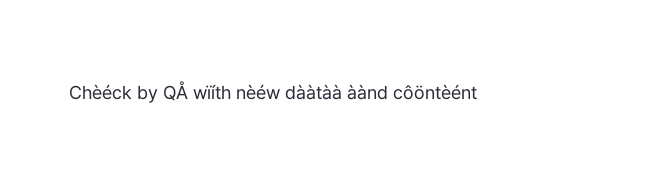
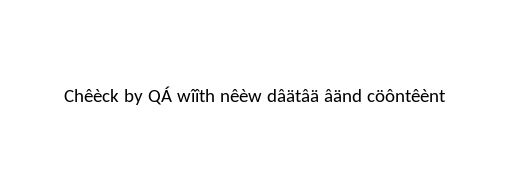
- Chèéck by QÅ wïíth nèéw dààtàà àànd côöntèént
+ Chêèck by QÁ wîîth nêèw dâätâä âänd cöôntêènt

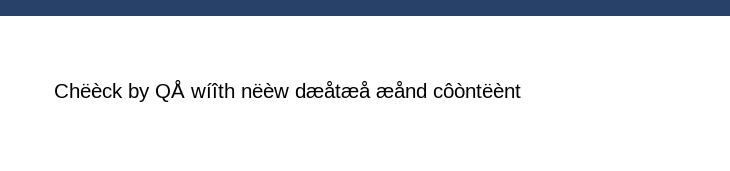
- Chêèck by QÁ wîîth nêèw dâätâä âänd cöôntêènt
+ Chëèck by QÅ wíîth nëèw dæåtæå æånd côòntëènt

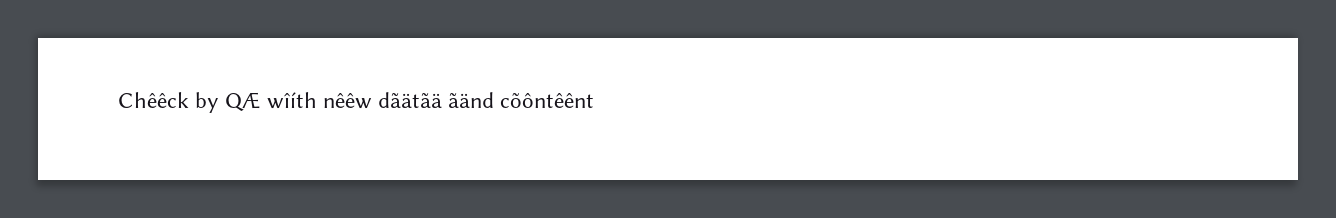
- Chëèck by QÅ wíîth nëèw dæåtæå æånd côòntëènt
+ Chêêck by QÆ wîíth nêêw dãätãä ãänd cõôntêênt

